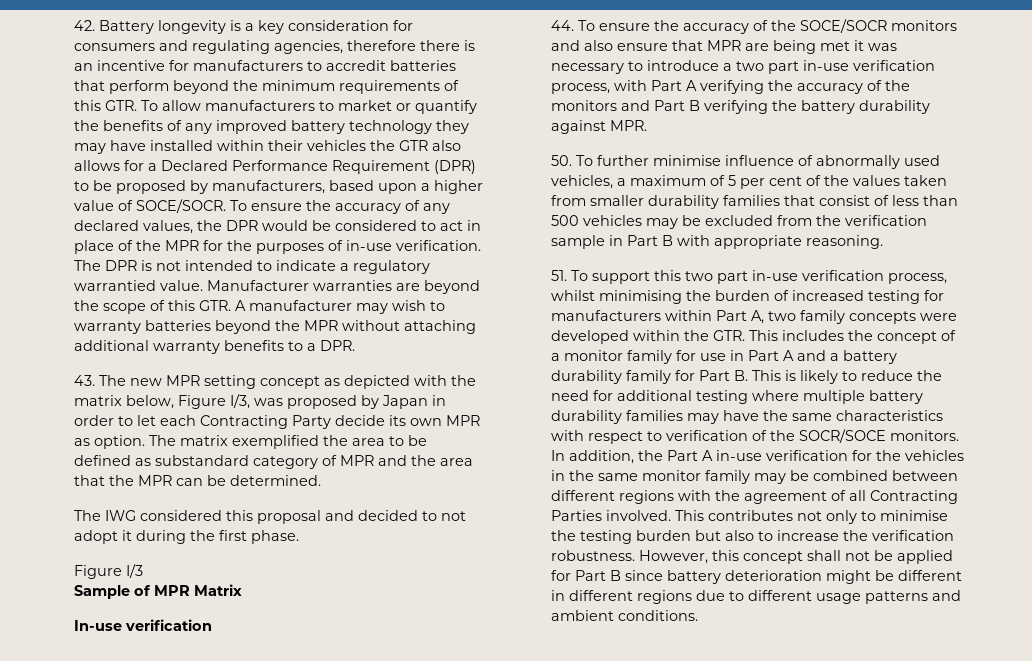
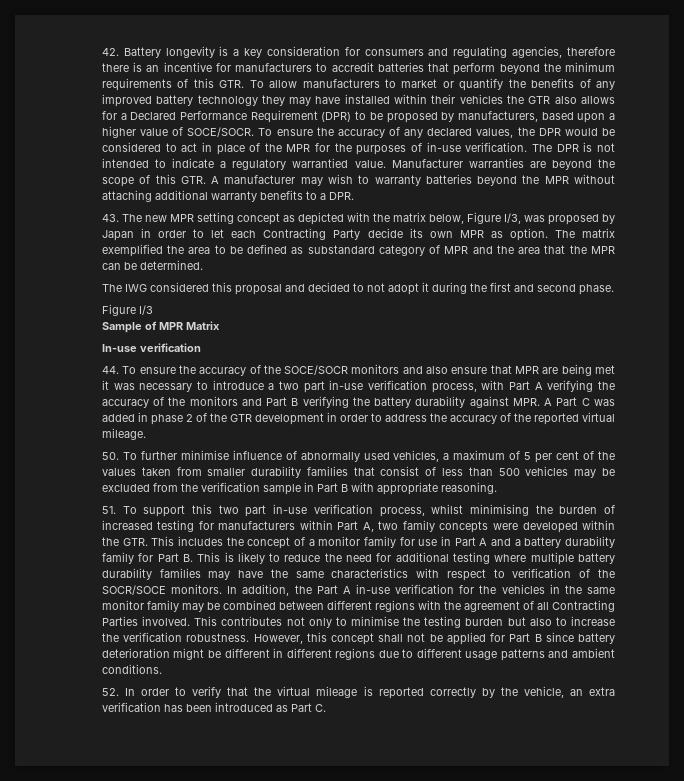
- The IWG considered this proposal and decided to not adopt it during the first phase.
+ The IWG considered this proposal and decided to not adopt it during the first and second phase.
- 44. To ensure the accuracy of the SOCE/SOCR monitors and also ensure that MPR are being met it was necessary to introduce a two part in-use verification process, with Part A verifying the accuracy of the monitors and Part B verifying the battery durability against MPR.
+ 44. To ensure the accuracy of the SOCE/SOCR monitors and also ensure that MPR are being met it was necessary to introduce a two part in-use verification process, with Part A verifying the accuracy of the monitors and Part B verifying the battery durability against MPR. A Part C was added in phase 2 of the GTR development in order to address the accuracy of the reported virtual mileage.
+ 52. In order to verify that the virtual mileage is reported correctly by the vehicle, an extra verification has been introduced as Part C.

